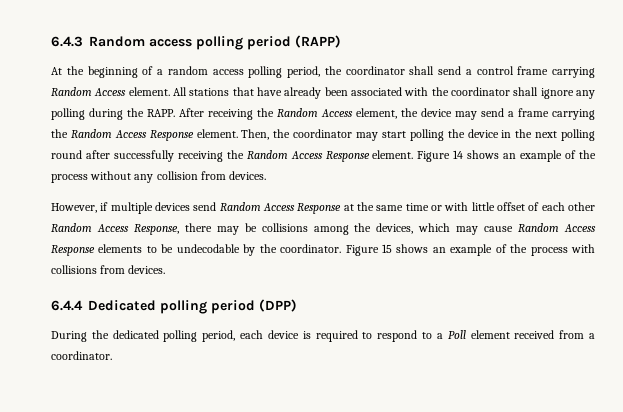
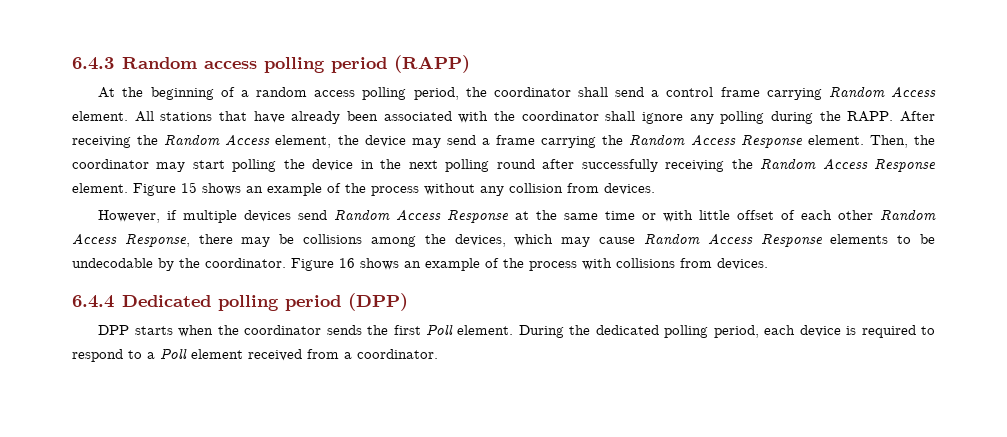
- Figure 14 shows an example of the process without any collision from devices.
+ Figure 15 shows an example of the process without any collision from devices.
- Figure 15 shows an example of the process with collisions from devices.
+ Figure 16 shows an example of the process with collisions from devices.
+ DPP starts when the coordinator sends the first Poll element.

